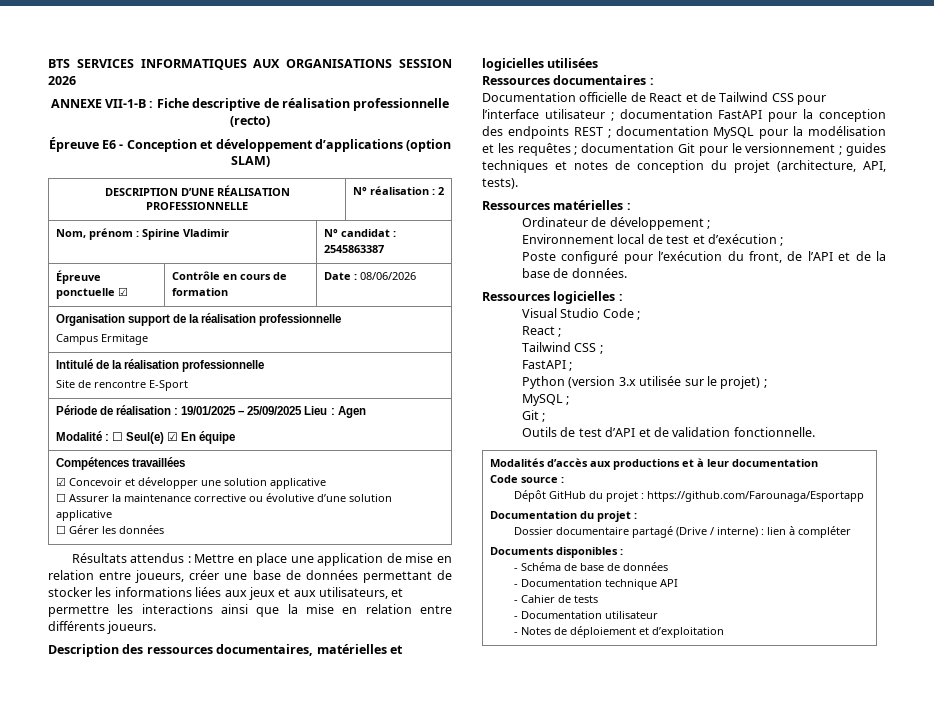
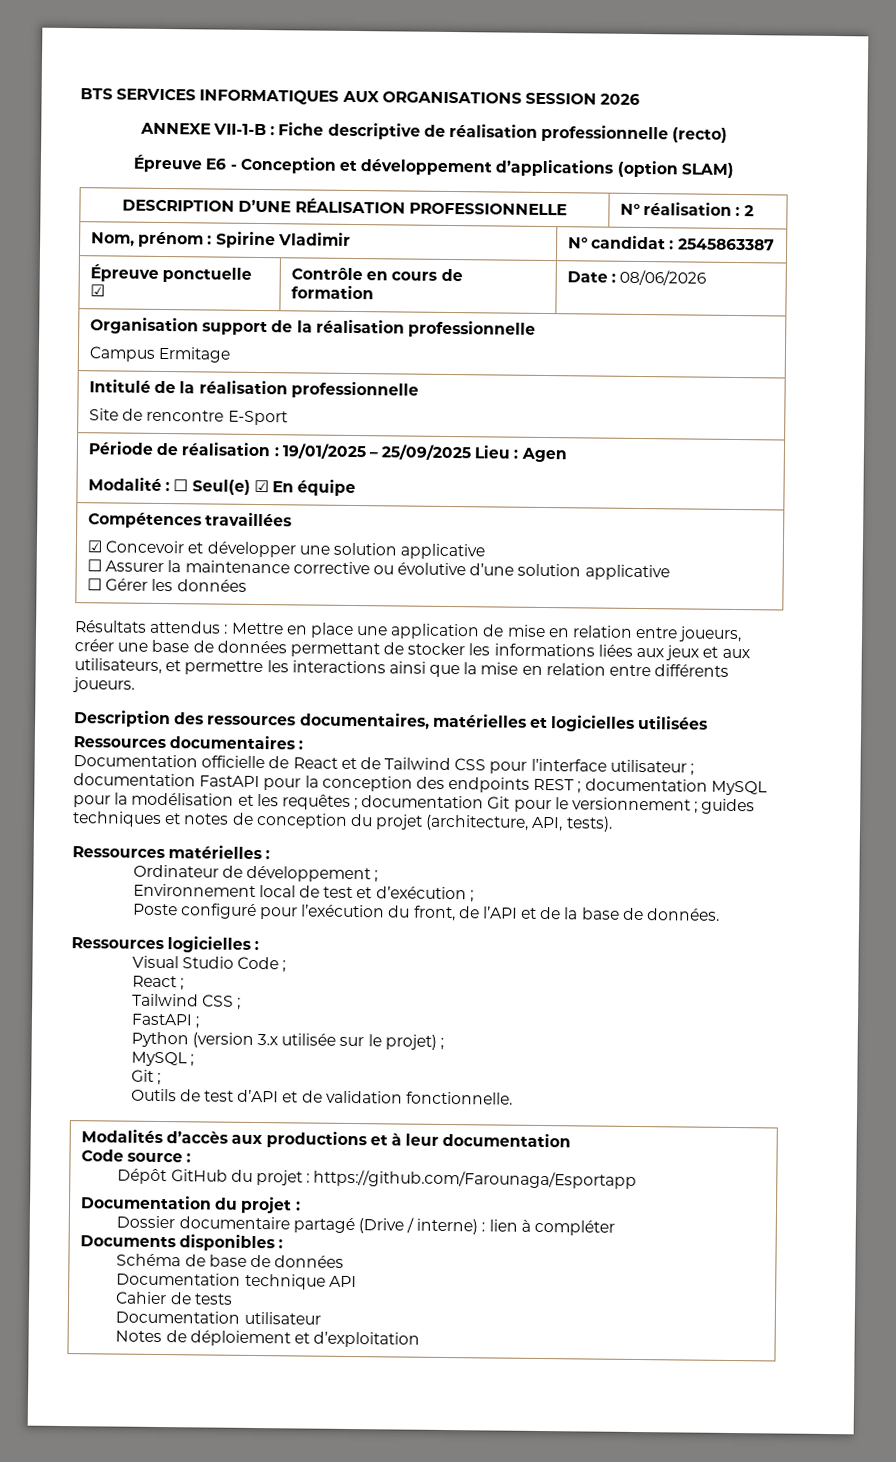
- - Schéma de base de données
+ Schéma de base de données
- - Documentation technique API
+ Documentation technique API
- - Cahier de tests
+ Cahier de tests
- - Documentation utilisateur
+ Documentation utilisateur
- - Notes de déploiement et d’exploitation
+ Notes de déploiement et d’exploitation

